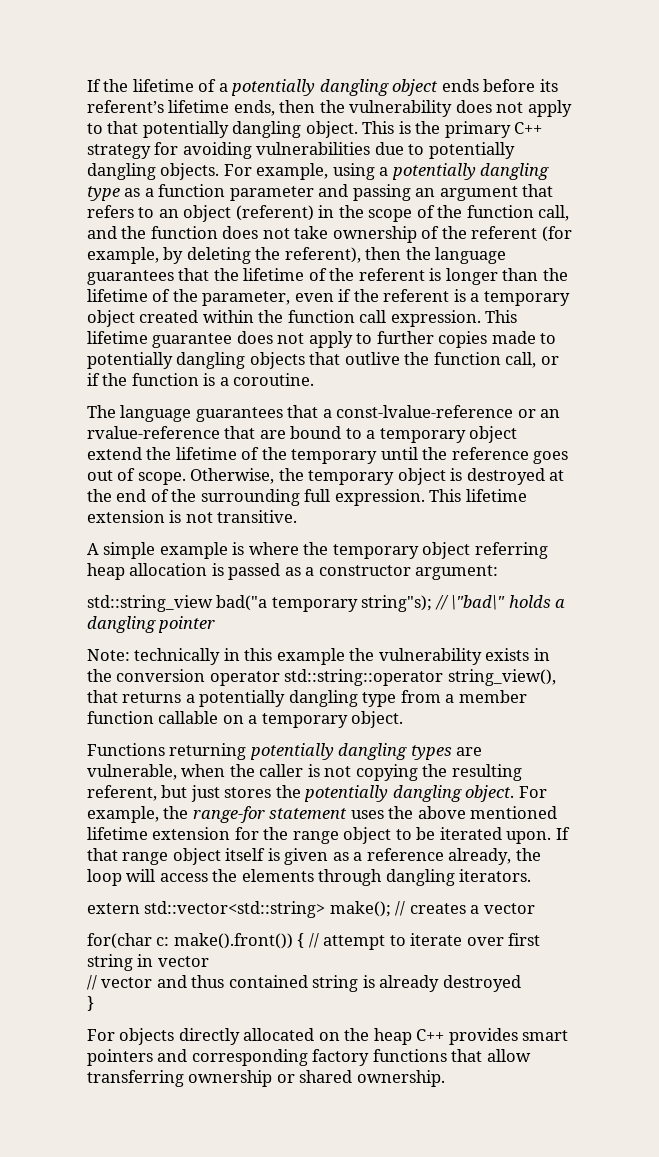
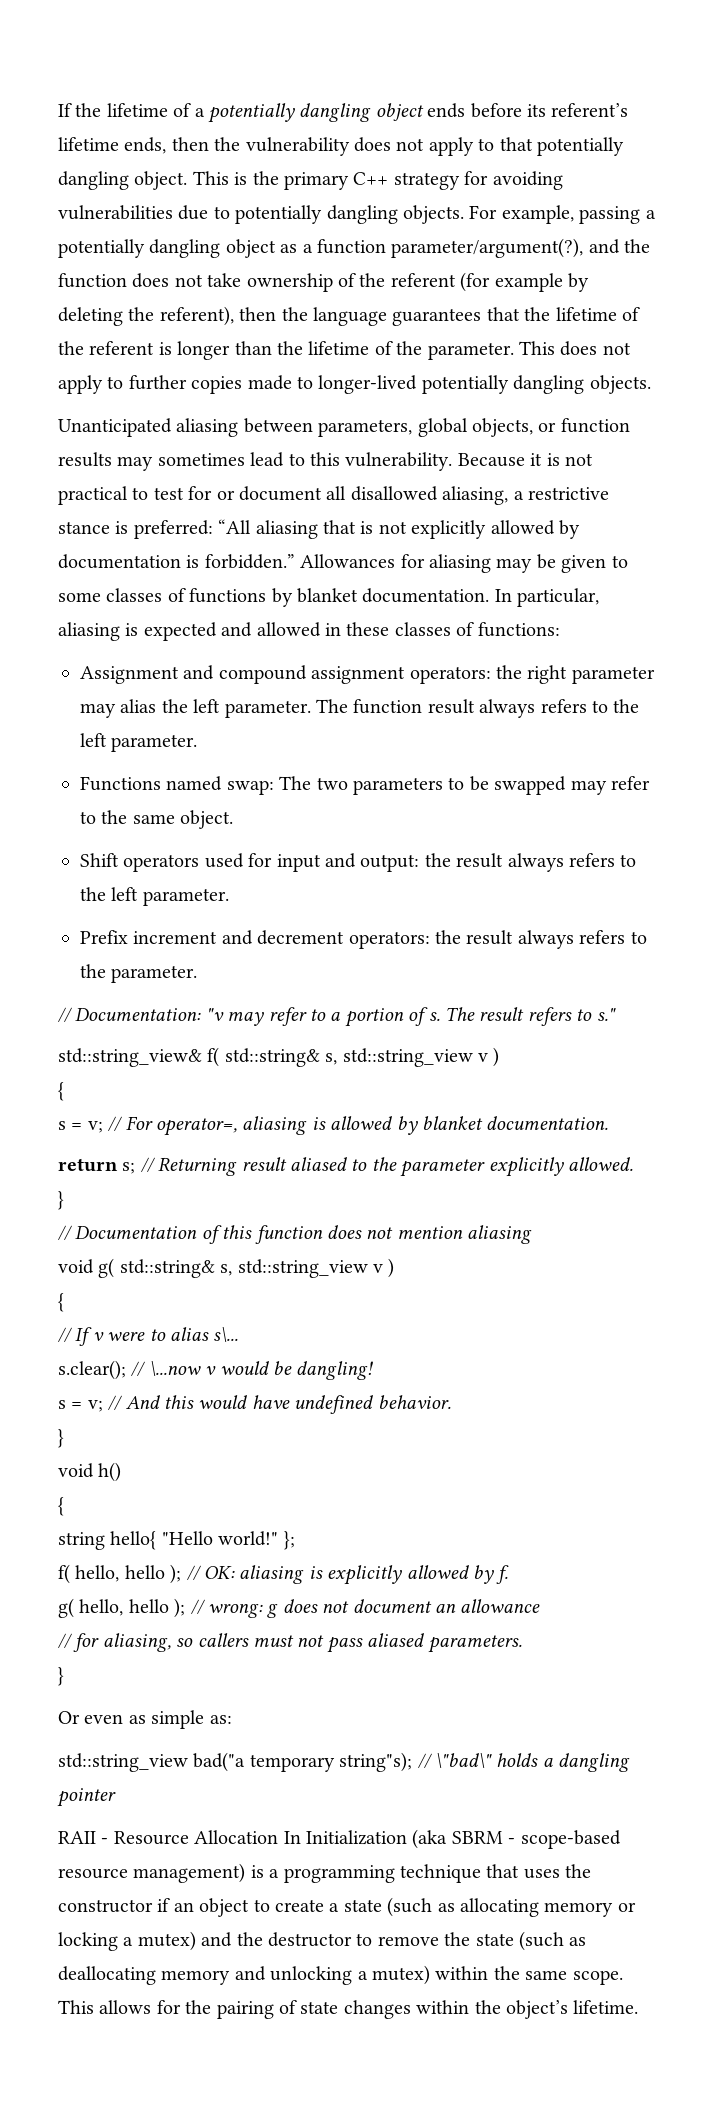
- For example, using a potentially dangling type as a function parameter and passing an argument that refers to an object (referent) in the scope of the function call, and the function does not take ownership of the referent (for example, by deleting the referent), then the language guarantees that the lifetime of the referent is longer than the lifetime of the parameter, even if the referent is a temporary object created within the function call expression. This lifetime guarantee does not apply to further copies made to potentially dangling objects that outlive the function call, or if the function is a coroutine.
- The language guarantees that a const-lvalue-reference or an rvalue-reference that are bound to a temporary object extend the lifetime of the temporary until the reference goes out of scope. Otherwise, the temporary object is destroyed at the end of the surrounding full expression. This lifetime extension is not transitive.
- A simple example is where the temporary object referring heap allocation is passed as a constructor argument:
+ For example, passing a potentially dangling object as a function parameter/argument(?), and the function does not take ownership of the referent (for example by deleting the referent), then the language guarantees that the lifetime of the referent is longer than the lifetime of the parameter. This does not apply to further copies made to longer-lived potentially dangling objects.
+ Unanticipated aliasing between parameters, global objects, or function results may sometimes lead to this vulnerability. Because it is not practical to test for or document all disallowed aliasing, a restrictive stance is preferred: “All aliasing that is not explicitly allowed by documentation is forbidden.” Allowances for aliasing may be given to some classes of functions by blanket documentation. In particular, aliasing is expected and allowed in these classes of functions:
+ Assignment and compound assignment operators: the right parameter may alias the left parameter. The function result always refers to the left parameter.
+ Functions named swap: The two parameters to be swapped may refer to the same object.
+ Shift operators used for input and output: the result always refers to the left parameter.
+ Prefix increment and decrement operators: the result always refers to the parameter.
+ // Documentation: "v may refer to a portion of s. The result refers to s."
+ std::string_view& f( std::string& s, std::string_view v )
+ {
+ s = v; // For operator=, aliasing is allowed by blanket documentation.
+ return s; // Returning result aliased to the parameter explicitly allowed.
+ }
+ // Documentation of this function does not mention aliasing
+ void g( std::string& s, std::string_view v )
+ {
+ // If v were to alias s\...
+ s.clear(); // \...now v would be dangling!
+ s = v; // And this would have undefined behavior.
+ }
+ void h()
+ {
+ string hello{ "Hello world!" };
+ f( hello, hello ); // OK: aliasing is explicitly allowed by f.
+ g( hello, hello ); // wrong: g does not document an allowance
+ // for aliasing, so callers must not pass aliased parameters.
+ }
+ Or even as simple as:
- Note: technically in this example the vulnerability exists in the conversion operator std::string::operator string_view(), that returns a potentially dangling type from a member function callable on a temporary object.
- Functions returning potentially dangling types are vulnerable, when the caller is not copying the resulting referent, but just stores the potentially dangling object. For example, the range-for statement uses the above mentioned lifetime extension for the range object to be iterated upon. If that range object itself is given as a reference already, the loop will access the elements through dangling iterators.
- extern std::vector<std::string> make(); // creates a vector
- for(char c: make().front()) { // attempt to iterate over first string in vector
- // vector and thus contained string is already destroyed
- }
- For objects directly allocated on the heap C++ provides smart pointers and corresponding factory functions that allow transferring ownership or shared ownership.
+ RAII - Resource Allocation In Initialization (aka SBRM - scope-based resource management) is a programming technique that uses the constructor if an object to create a state (such as allocating memory or locking a mutex) and the destructor to remove the state (such as deallocating memory and unlocking a mutex) within the same scope. This allows for the pairing of state changes within the object’s lifetime.

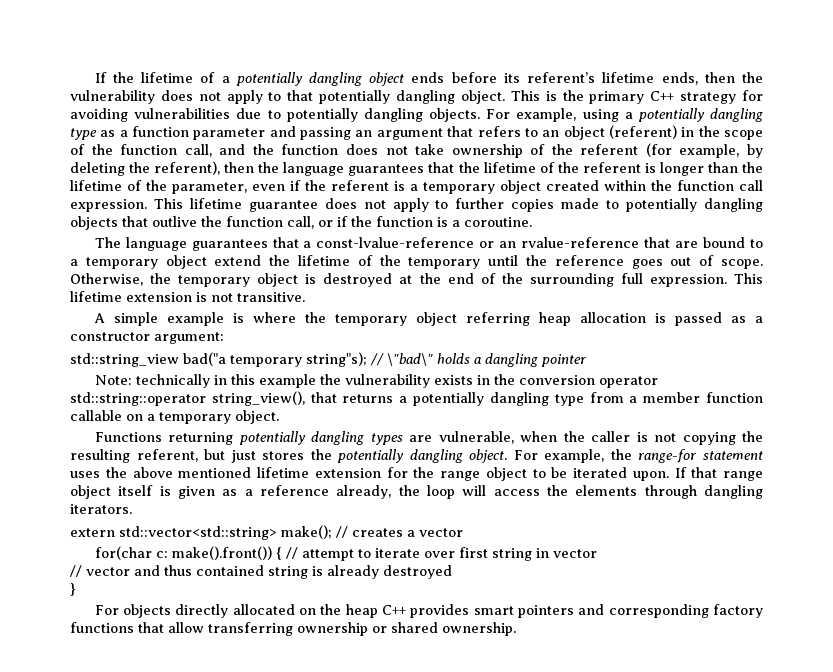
- For example, passing a potentially dangling object as a function parameter/argument(?), and the function does not take ownership of the referent (for example by deleting the referent), then the language guarantees that the lifetime of the referent is longer than the lifetime of the parameter. This does not apply to further copies made to longer-lived potentially dangling objects.
- Unanticipated aliasing between parameters, global objects, or function results may sometimes lead to this vulnerability. Because it is not practical to test for or document all disallowed aliasing, a restrictive stance is preferred: “All aliasing that is not explicitly allowed by documentation is forbidden.” Allowances for aliasing may be given to some classes of functions by blanket documentation. In particular, aliasing is expected and allowed in these classes of functions:
- Assignment and compound assignment operators: the right parameter may alias the left parameter. The function result always refers to the left parameter.
- Functions named swap: The two parameters to be swapped may refer to the same object.
- Shift operators used for input and output: the result always refers to the left parameter.
- Prefix increment and decrement operators: the result always refers to the parameter.
- // Documentation: "v may refer to a portion of s. The result refers to s."
- std::string_view& f( std::string& s, std::string_view v )
- {
- s = v; // For operator=, aliasing is allowed by blanket documentation.
- return s; // Returning result aliased to the parameter explicitly allowed.
- }
- // Documentation of this function does not mention aliasing
- void g( std::string& s, std::string_view v )
- {
- // If v were to alias s\...
- s.clear(); // \...now v would be dangling!
- s = v; // And this would have undefined behavior.
- }
- void h()
- {
- string hello{ "Hello world!" };
- f( hello, hello ); // OK: aliasing is explicitly allowed by f.
- g( hello, hello ); // wrong: g does not document an allowance
- // for aliasing, so callers must not pass aliased parameters.
- }
- Or even as simple as:
+ For example, using a potentially dangling type as a function parameter and passing an argument that refers to an object (referent) in the scope of the function call, and the function does not take ownership of the referent (for example, by deleting the referent), then the language guarantees that the lifetime of the referent is longer than the lifetime of the parameter, even if the referent is a temporary object created within the function call expression. This lifetime guarantee does not apply to further copies made to potentially dangling objects that outlive the function call, or if the function is a coroutine.
+ The language guarantees that a const-lvalue-reference or an rvalue-reference that are bound to a temporary object extend the lifetime of the temporary until the reference goes out of scope. Otherwise, the temporary object is destroyed at the end of the surrounding full expression. This lifetime extension is not transitive.
+ A simple example is where the temporary object referring heap allocation is passed as a constructor argument:
- RAII - Resource Allocation In Initialization (aka SBRM - scope-based resource management) is a programming technique that uses the constructor if an object to create a state (such as allocating memory or locking a mutex) and the destructor to remove the state (such as deallocating memory and unlocking a mutex) within the same scope. This allows for the pairing of state changes within the object’s lifetime.
+ Note: technically in this example the vulnerability exists in the conversion operator std::string::operator string_view(), that returns a potentially dangling type from a member function callable on a temporary object.
+ Functions returning potentially dangling types are vulnerable, when the caller is not copying the resulting referent, but just stores the potentially dangling object. For example, the range-for statement uses the above mentioned lifetime extension for the range object to be iterated upon. If that range object itself is given as a reference already, the loop will access the elements through dangling iterators.
+ extern std::vector<std::string> make(); // creates a vector
+ for(char c: make().front()) { // attempt to iterate over first string in vector
+ // vector and thus contained string is already destroyed
+ }
+ For objects directly allocated on the heap C++ provides smart pointers and corresponding factory functions that allow transferring ownership or shared ownership.

